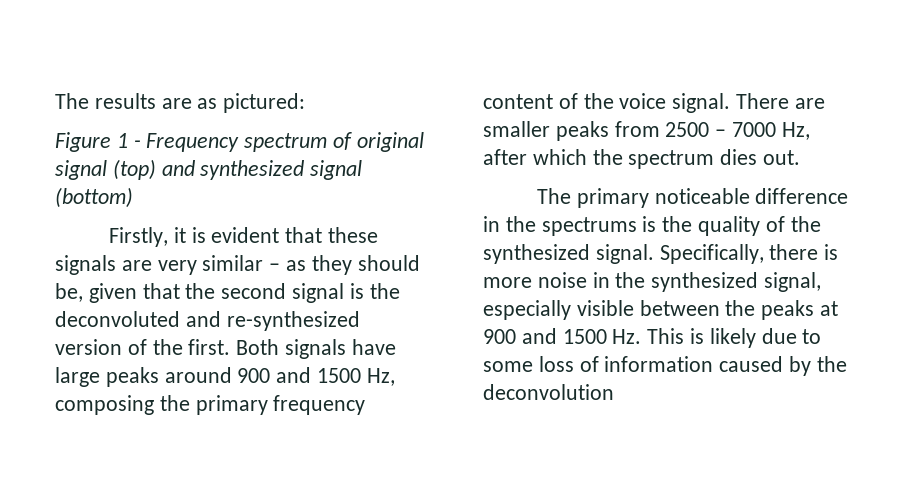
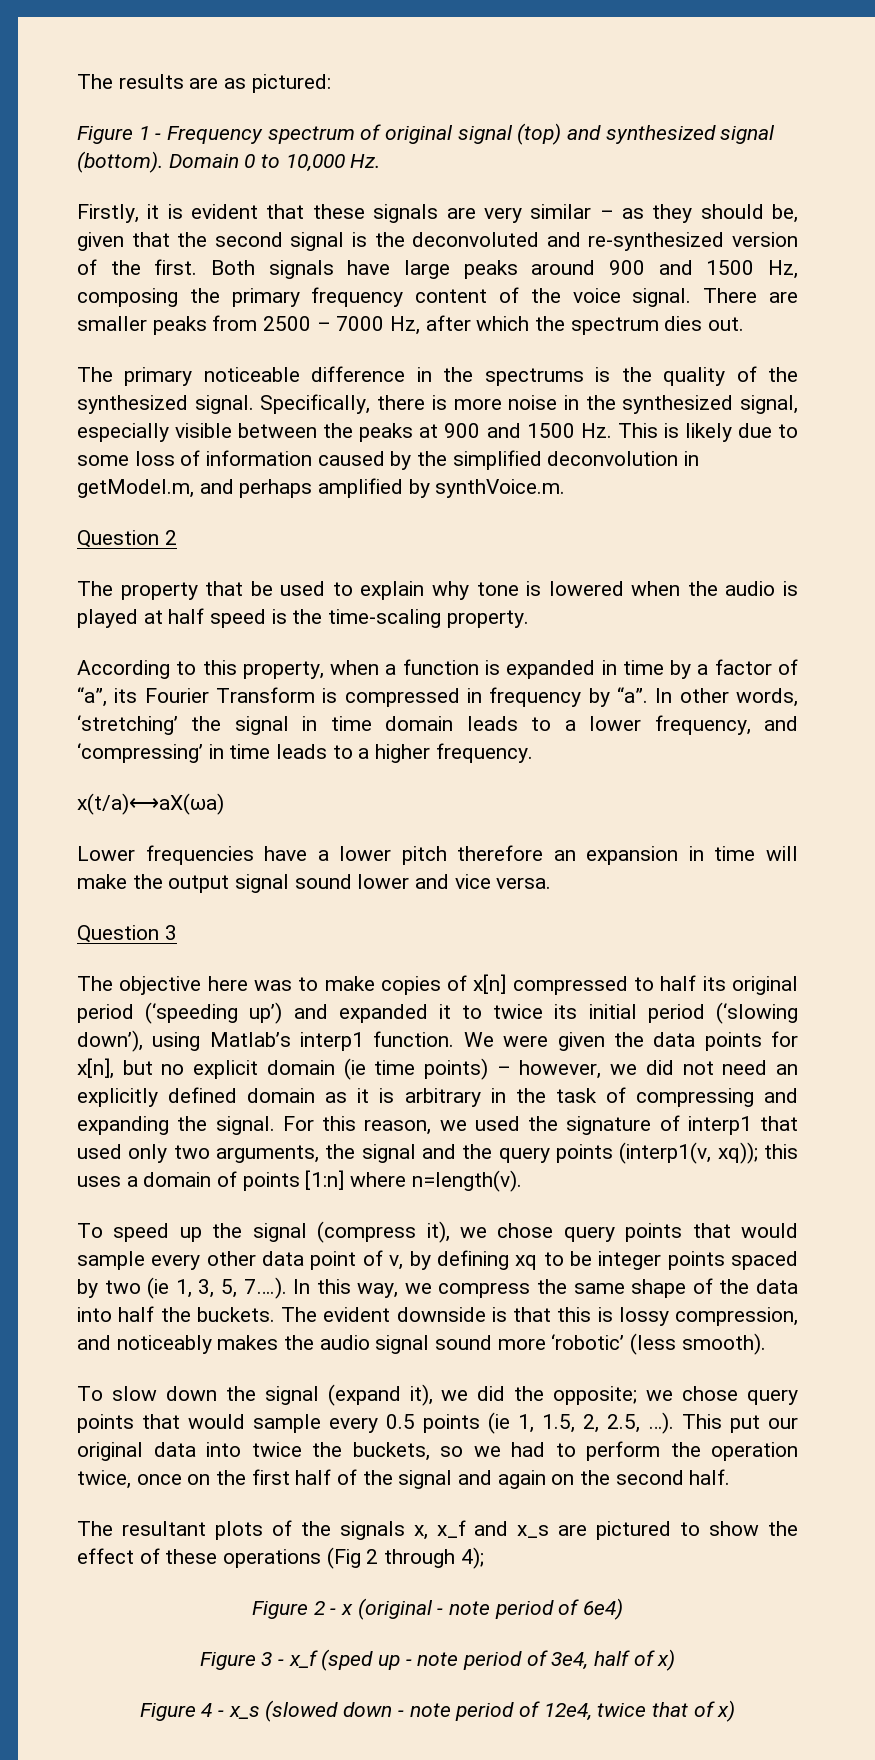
- Figure 1 - Frequency spectrum of original signal (top) and synthesized signal (bottom)
+ Figure 1 - Frequency spectrum of original signal (top) and synthesized signal (bottom). Domain 0 to 10,000 Hz.
- Specifically, there is more noise in the synthesized signal, especially visible between the peaks at 900 and 1500 Hz. This is likely due to some loss of information caused by the deconvolution
+ Specifically, there is more noise in the synthesized signal, especially visible between the peaks at 900 and 1500 Hz. This is likely due to some loss of information caused by the simplified deconvolution in getModel.m, and perhaps amplified by synthVoice.m.
+ Question 2
+ The property that be used to explain why tone is lowered when the audio is played at half speed is the time-scaling property.
+ According to this property, when a function is expanded in time by a factor of “a”, its Fourier Transform is compressed in frequency by “a”. In other words, ‘stretching’ the signal in time domain leads to a lower frequency, and ‘compressing’ in time leads to a higher frequency.
+ x(t/a)⟷aX(ωa)
+ Lower frequencies have a lower pitch therefore an expansion in time will make the output signal sound lower and vice versa.
+ Question 3
+ The objective here was to make copies of x[n] compressed to half its original period (‘speeding up’) and expanded it to twice its initial period (‘slowing down’), using Matlab’s interp1 function. We were given the data points for x[n], but no explicit domain (ie time points) – however, we did not need an explicitly defined domain as it is arbitrary in the task of compressing and expanding the signal. For this reason, we used the signature of interp1 that used only two arguments, the signal and the query points (interp1(v, xq)); this uses a domain of points [1:n] where n=length(v).
+ To speed up the signal (compress it), we chose query points that would sample every other data point of v, by defining xq to be integer points spaced by two (ie 1, 3, 5, 7….). In this way, we compress the same shape of the data into half the buckets. The evident downside is that this is lossy compression, and noticeably makes the audio signal sound more ‘robotic’ (less smooth).
+ To slow down the signal (expand it), we did the opposite; we chose query points that would sample every 0.5 points (ie 1, 1.5, 2, 2.5, …). This put our original data into twice the buckets, so we had to perform the operation twice, once on the first half of the signal and again on the second half.
+ The resultant plots of the signals x, x_f and x_s are pictured to show the effect of these operations (Fig 2 through 4);
+ Figure 2 - x (original - note period of 6e4)
+ Figure 3 - x_f (sped up - note period of 3e4, half of x)
+ Figure 4 - x_s (slowed down - note period of 12e4, twice that of x)

